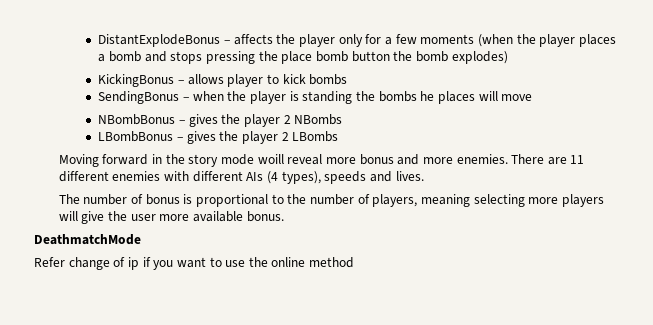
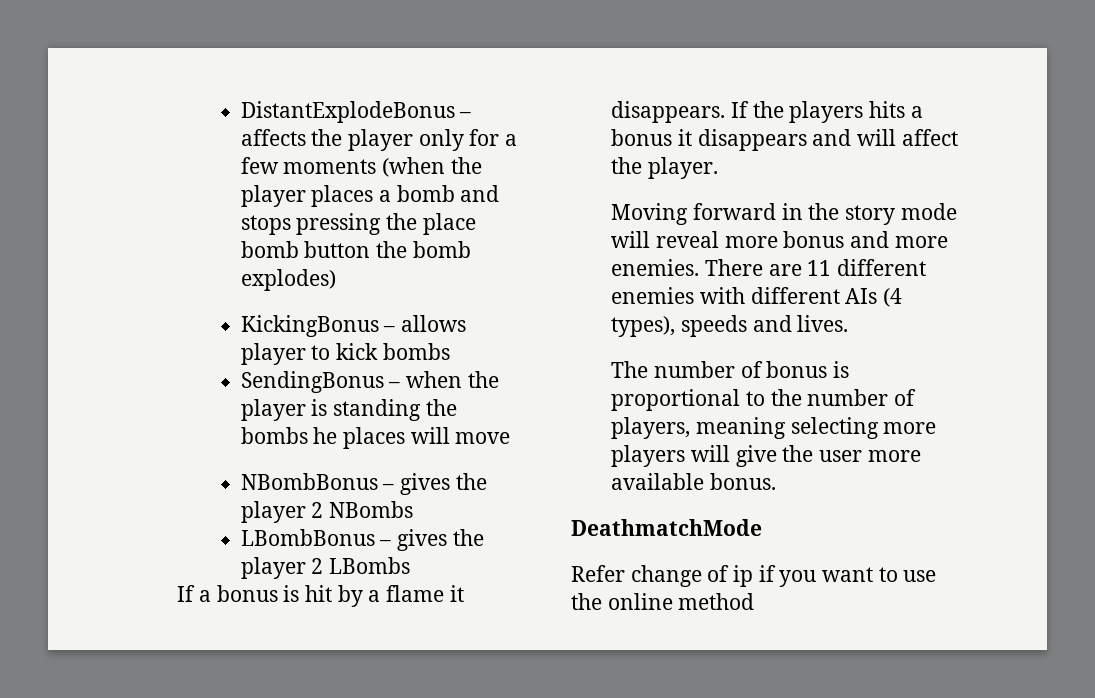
+ If a bonus is hit by a flame it disappears. If the players hits a bonus it disappears and will affect the player.
- Moving forward in the story mode woill reveal more bonus and more enemies.
+ Moving forward in the story mode will reveal more bonus and more enemies.

